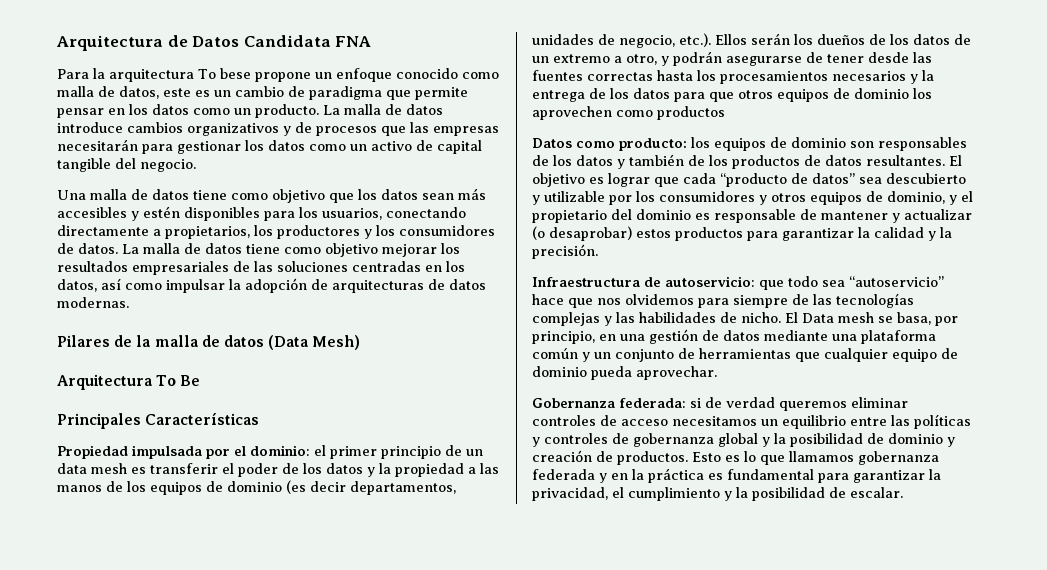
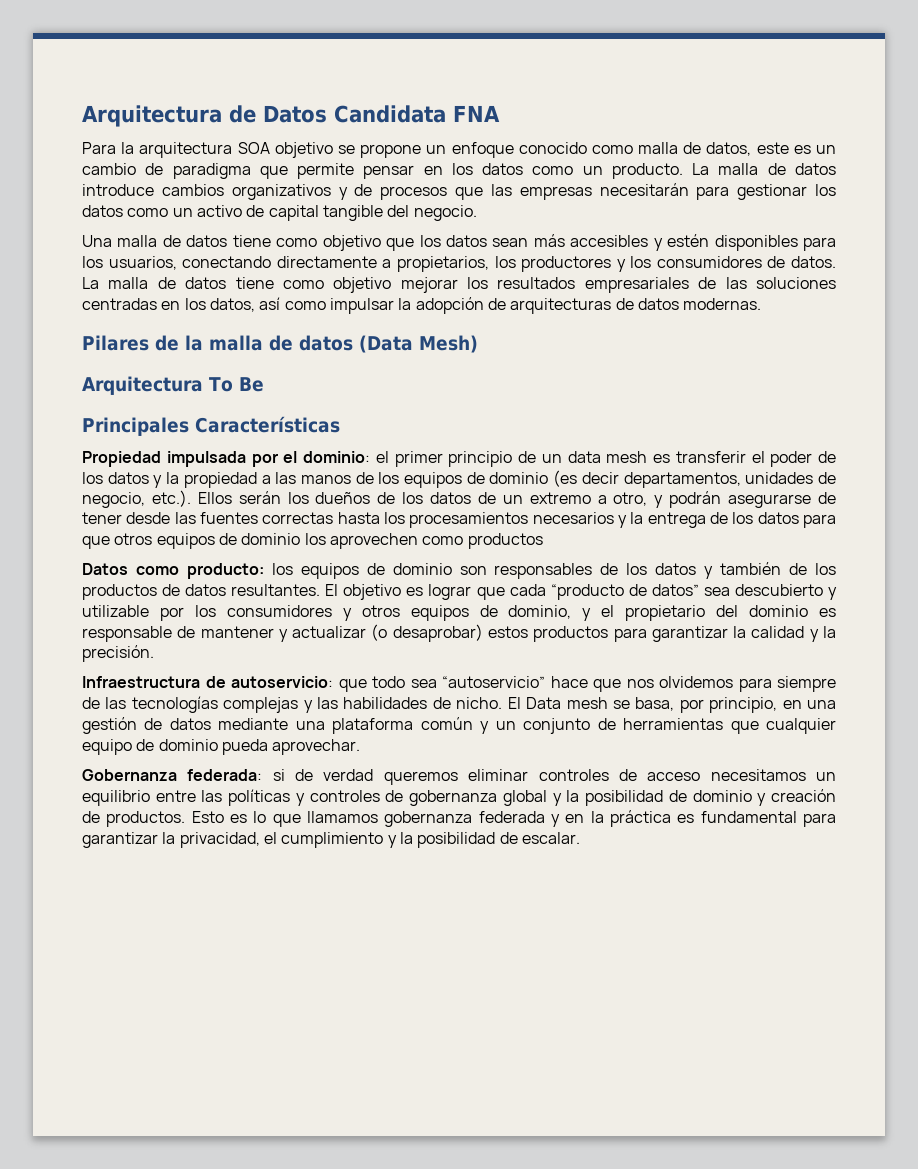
- Para la arquitectura To bese propone un enfoque conocido como malla de datos, este es un cambio de paradigma que permite pensar en los datos como un producto.
+ Para la arquitectura SOA objetivo se propone un enfoque conocido como malla de datos, este es un cambio de paradigma que permite pensar en los datos como un producto.

